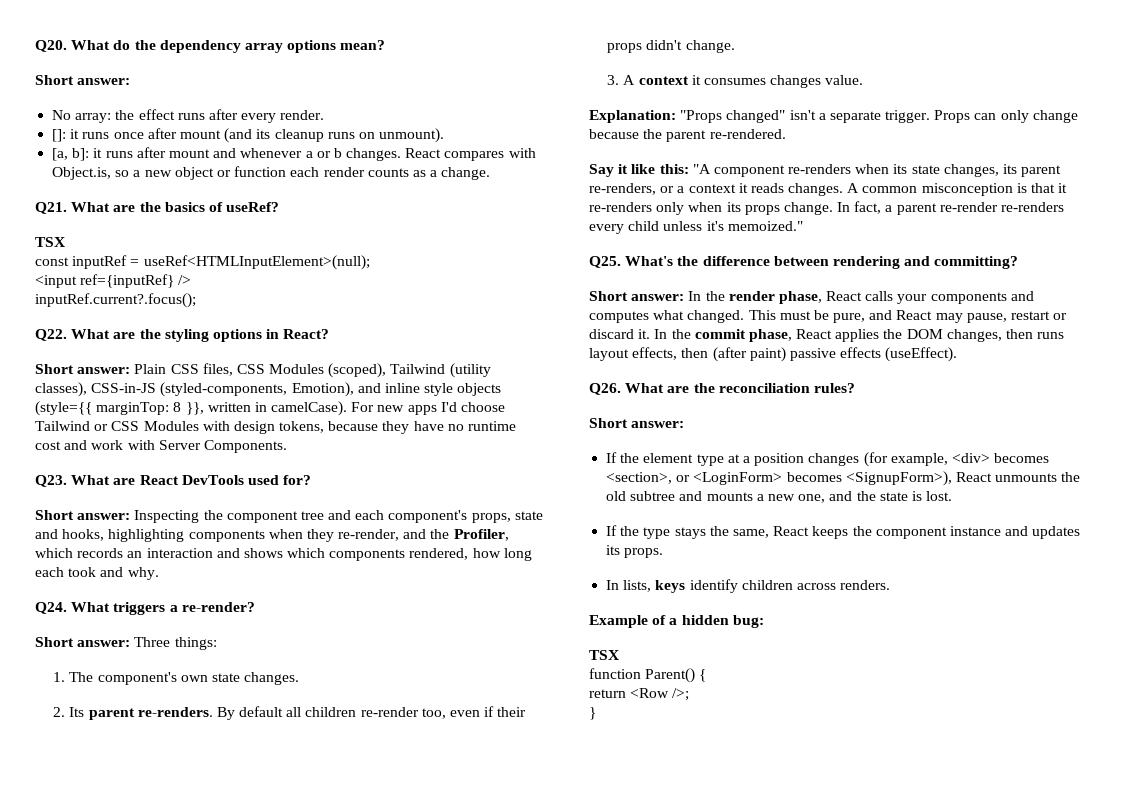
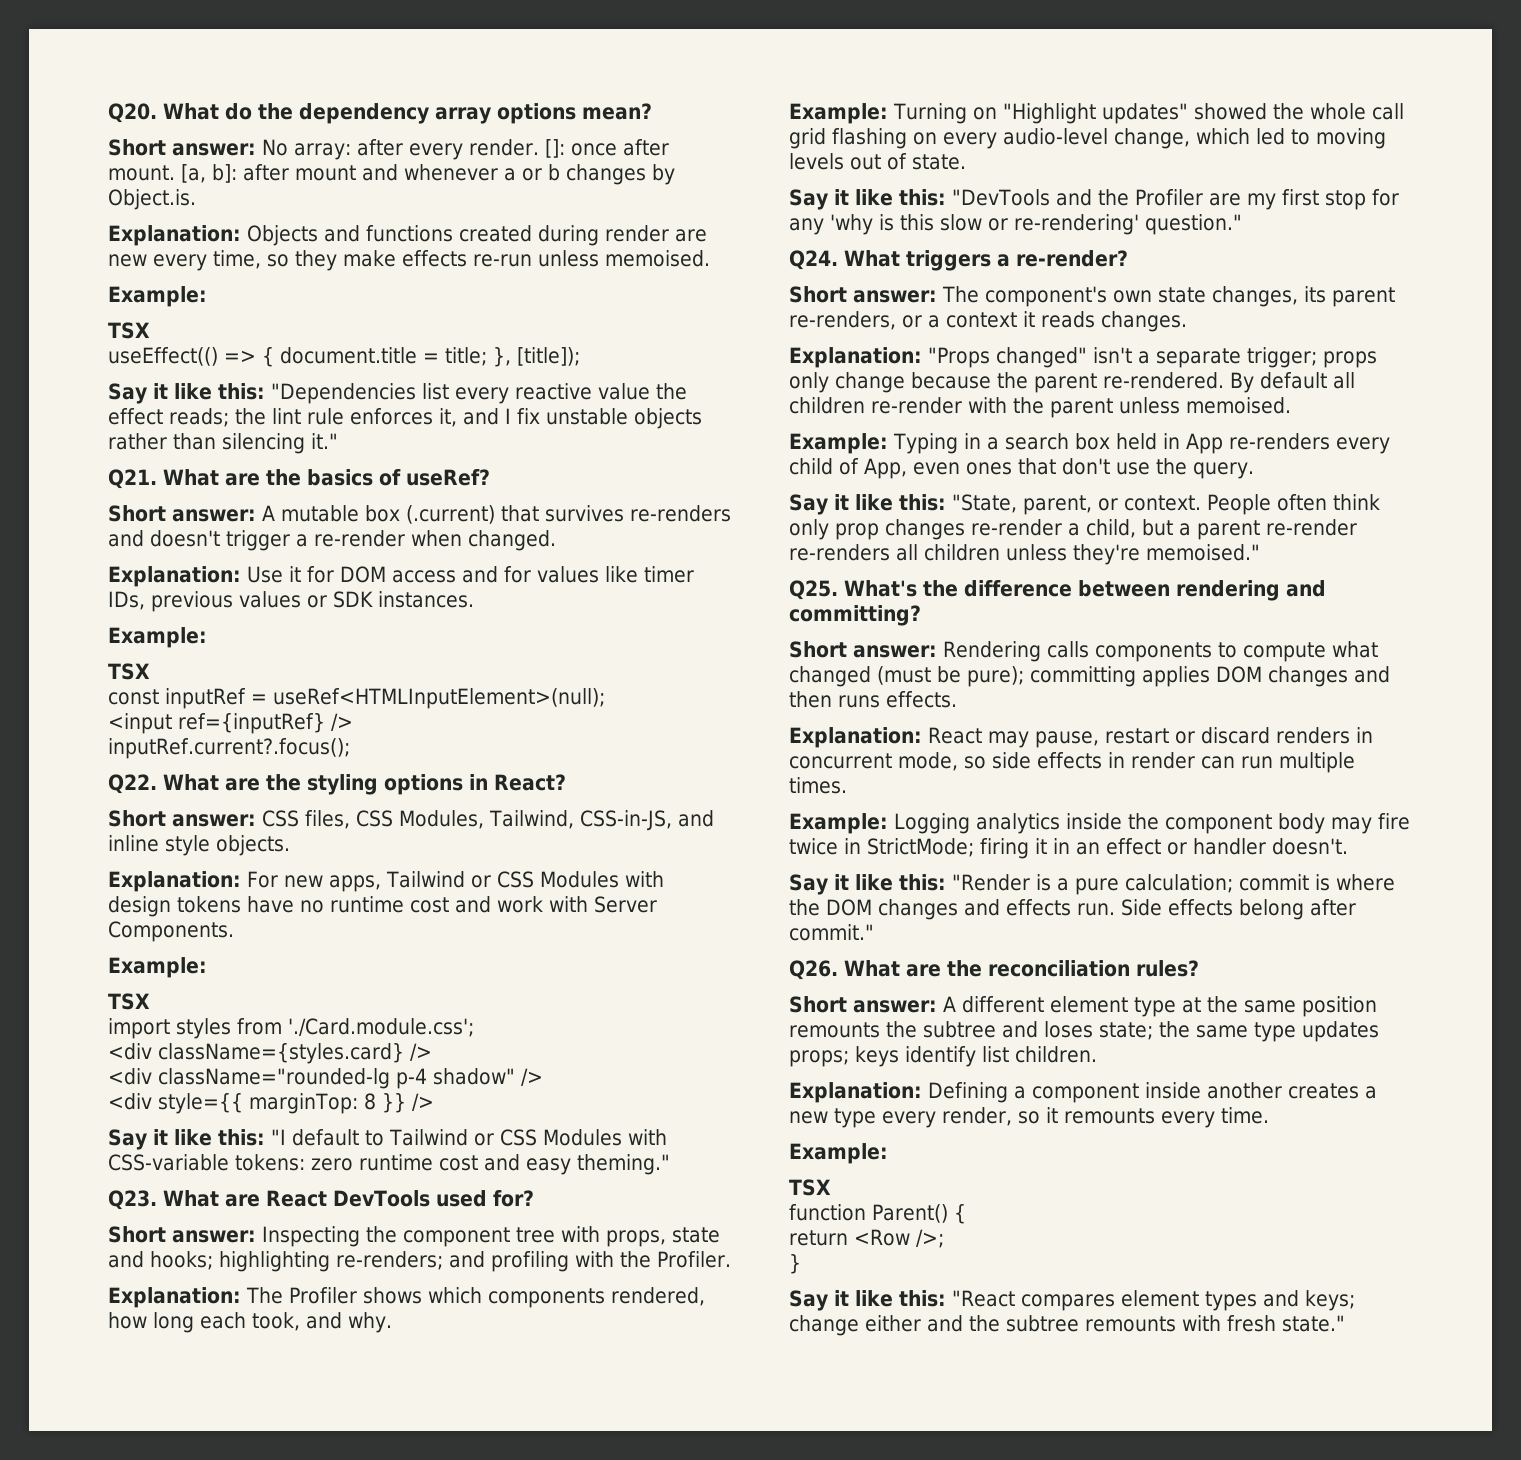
  Q20. What do the dependency array options mean?
- Short answer:
- No array: the effect runs after every render.
- []: it runs once after mount (and its cleanup runs on unmount).
- [a, b]: it runs after mount and whenever a or b changes. React compares with Object.is, so a new object or function each render counts as a change.
+ Short answer: No array: after every render. []: once after mount. [a, b]: after mount and whenever a or b changes by Object.is.
+ Explanation: Objects and functions created during render are new every time, so they make effects re-run unless memoised.
+ Example:
+ TSX
+ useEffect(() => { document.title = title; }, [title]);
+ Say it like this: "Dependencies list every reactive value the effect reads; the lint rule enforces it, and I fix unstable objects rather than silencing it."
+ Short answer: A mutable box (.current) that survives re-renders and doesn't trigger a re-render when changed.
+ Explanation: Use it for DOM access and for values like timer IDs, previous values or SDK instances.
+ Example:
- Short answer: Plain CSS files, CSS Modules (scoped), Tailwind (utility classes), CSS-in-JS (styled-components, Emotion), and inline style objects (style={{ marginTop: 8 }}, written in camelCase). For new apps I'd choose Tailwind or CSS Modules with design tokens, because they have no runtime cost and work with Server Components.
+ Short answer: CSS files, CSS Modules, Tailwind, CSS-in-JS, and inline style objects.
+ Explanation: For new apps, Tailwind or CSS Modules with design tokens have no runtime cost and work with Server Components.
+ Example:
+ TSX
+ import styles from './Card.module.css';
+ <div className={styles.card} />
+ <div className="rounded-lg p-4 shadow" />
+ <div style={{ marginTop: 8 }} />
+ Say it like this: "I default to Tailwind or CSS Modules with CSS-variable tokens: zero runtime cost and easy theming."
- Short answer: Inspecting the component tree and each component's props, state and hooks, highlighting components when they re-render, and the Profiler, which records an interaction and shows which components rendered, how long each took and why.
+ Short answer: Inspecting the component tree with props, state and hooks; highlighting re-renders; and profiling with the Profiler.
+ Explanation: The Profiler shows which components rendered, how long each took, and why.
+ Example: Turning on "Highlight updates" showed the whole call grid flashing on every audio-level change, which led to moving levels out of state.
+ Say it like this: "DevTools and the Profiler are my first stop for any 'why is this slow or re-rendering' question."
- Short answer: Three things:
- 1. The component's own state changes.
- 2. Its parent re-renders. By default all children re-render too, even if their props didn't change.
- 3. A context it consumes changes value.
- Explanation: "Props changed" isn't a separate trigger. Props can only change because the parent re-rendered.
- Say it like this: "A component re-renders when its state changes, its parent re-renders, or a context it reads changes. A common misconception is that it re-renders only when its props change. In fact, a parent re-render re-renders every child unless it's memoized."
+ Short answer: The component's own state changes, its parent re-renders, or a context it reads changes.
+ Explanation: "Props changed" isn't a separate trigger; props only change because the parent re-rendered. By default all children re-render with the parent unless memoised.
+ Example: Typing in a search box held in App re-renders every child of App, even ones that don't use the query.
+ Say it like this: "State, parent, or context. People often think only prop changes re-render a child, but a parent re-render re-renders all children unless they're memoised."
- Short answer: In the render phase, React calls your components and computes what changed. This must be pure, and React may pause, restart or discard it. In the commit phase, React applies the DOM changes, then runs layout effects, then (after paint) passive effects (useEffect).
+ Short answer: Rendering calls components to compute what changed (must be pure); committing applies DOM changes and then runs effects.
+ Explanation: React may pause, restart or discard renders in concurrent mode, so side effects in render can run multiple times.
+ Example: Logging analytics inside the component body may fire twice in StrictMode; firing it in an effect or handler doesn't.
+ Say it like this: "Render is a pure calculation; commit is where the DOM changes and effects run. Side effects belong after commit."
  Q26. What are the reconciliation rules?
- Short answer:
- If the element type at a position changes (for example, <div> becomes <section>, or <LoginForm> becomes <SignupForm>), React unmounts the old subtree and mounts a new one, and the state is lost.
- If the type stays the same, React keeps the component instance and updates its props.
- In lists, keys identify children across renders.
- Example of a hidden bug:
+ Short answer: A different element type at the same position remounts the subtree and loses state; the same type updates props; keys identify list children.
+ Explanation: Defining a component inside another creates a new type every render, so it remounts every time.
+ Example:
+ Say it like this: "React compares element types and keys; change either and the subtree remounts with fresh state."

